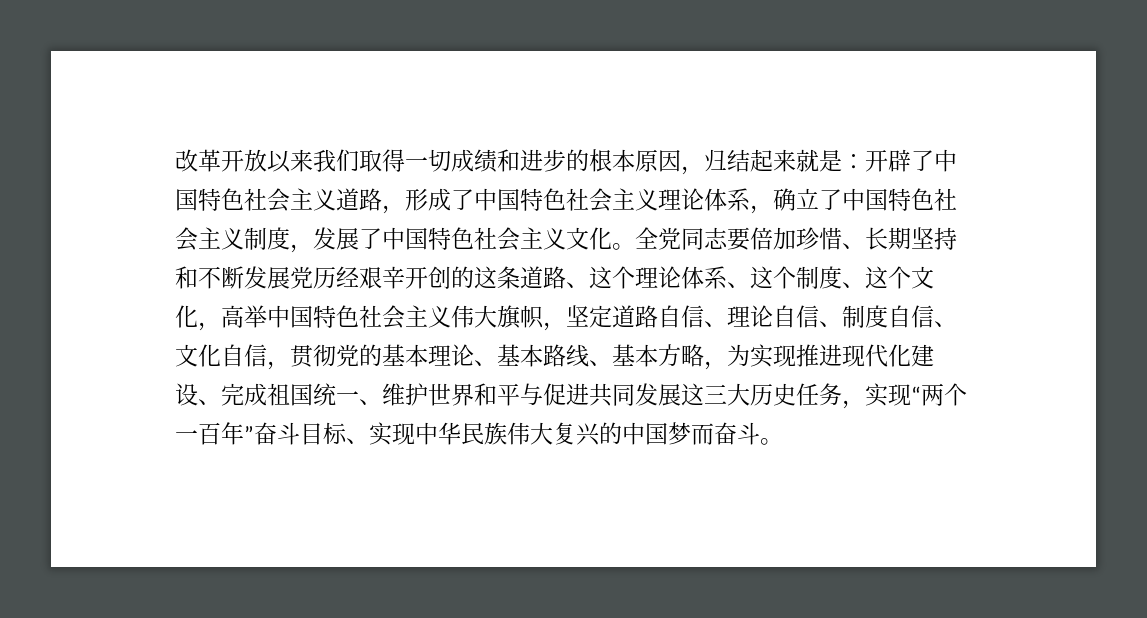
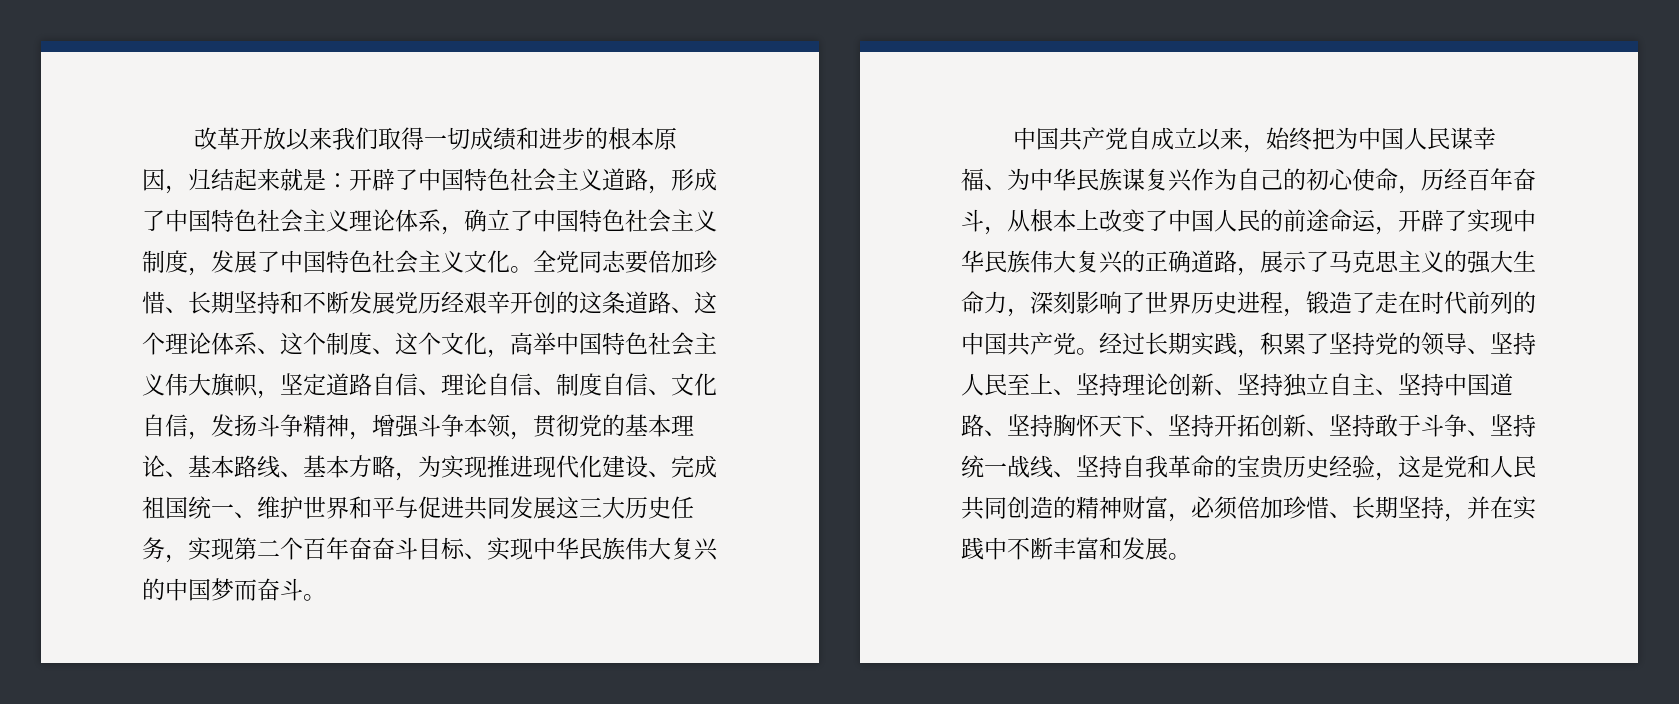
- 全党同志要倍加珍惜、长期坚持和不断发展党历经艰辛开创的这条道路、这个理论体系、这个制度、这个文化，高举中国特色社会主义伟大旗帜，坚定道路自信、理论自信、制度自信、文化自信，贯彻党的基本理论、基本路线、基本方略，为实现推进现代化建设、完成祖国统一、维护世界和平与促进共同发展这三大历史任务，实现“两个一百年”奋斗目标、实现中华民族伟大复兴的中国梦而奋斗。
+ 全党同志要倍加珍惜、长期坚持和不断发展党历经艰辛开创的这条道路、这个理论体系、这个制度、这个文化，高举中国特色社会主义伟大旗帜，坚定道路自信、理论自信、制度自信、文化自信，发扬斗争精神，增强斗争本领，贯彻党的基本理论、基本路线、基本方略，为实现推进现代化建设、完成祖国统一、维护世界和平与促进共同发展这三大历史任务，实现第二个百年奋奋斗目标、实现中华民族伟大复兴的中国梦而奋斗。
+ 中国共产党自成立以来，始终把为中国人民谋幸福、为中华民族谋复兴作为自己的初心使命，历经百年奋斗，从根本上改变了中国人民的前途命运，开辟了实现中华民族伟大复兴的正确道路，展示了马克思主义的强大生命力，深刻影响了世界历史进程，锻造了走在时代前列的中国共产党。经过长期实践，积累了坚持党的领导、坚持人民至上、坚持理论创新、坚持独立自主、坚持中国道路、坚持胸怀天下、坚持开拓创新、坚持敢于斗争、坚持统一战线、坚持自我革命的宝贵历史经验，这是党和人民共同创造的精神财富，必须倍加珍惜、长期坚持，并在实践中不断丰富和发展。

